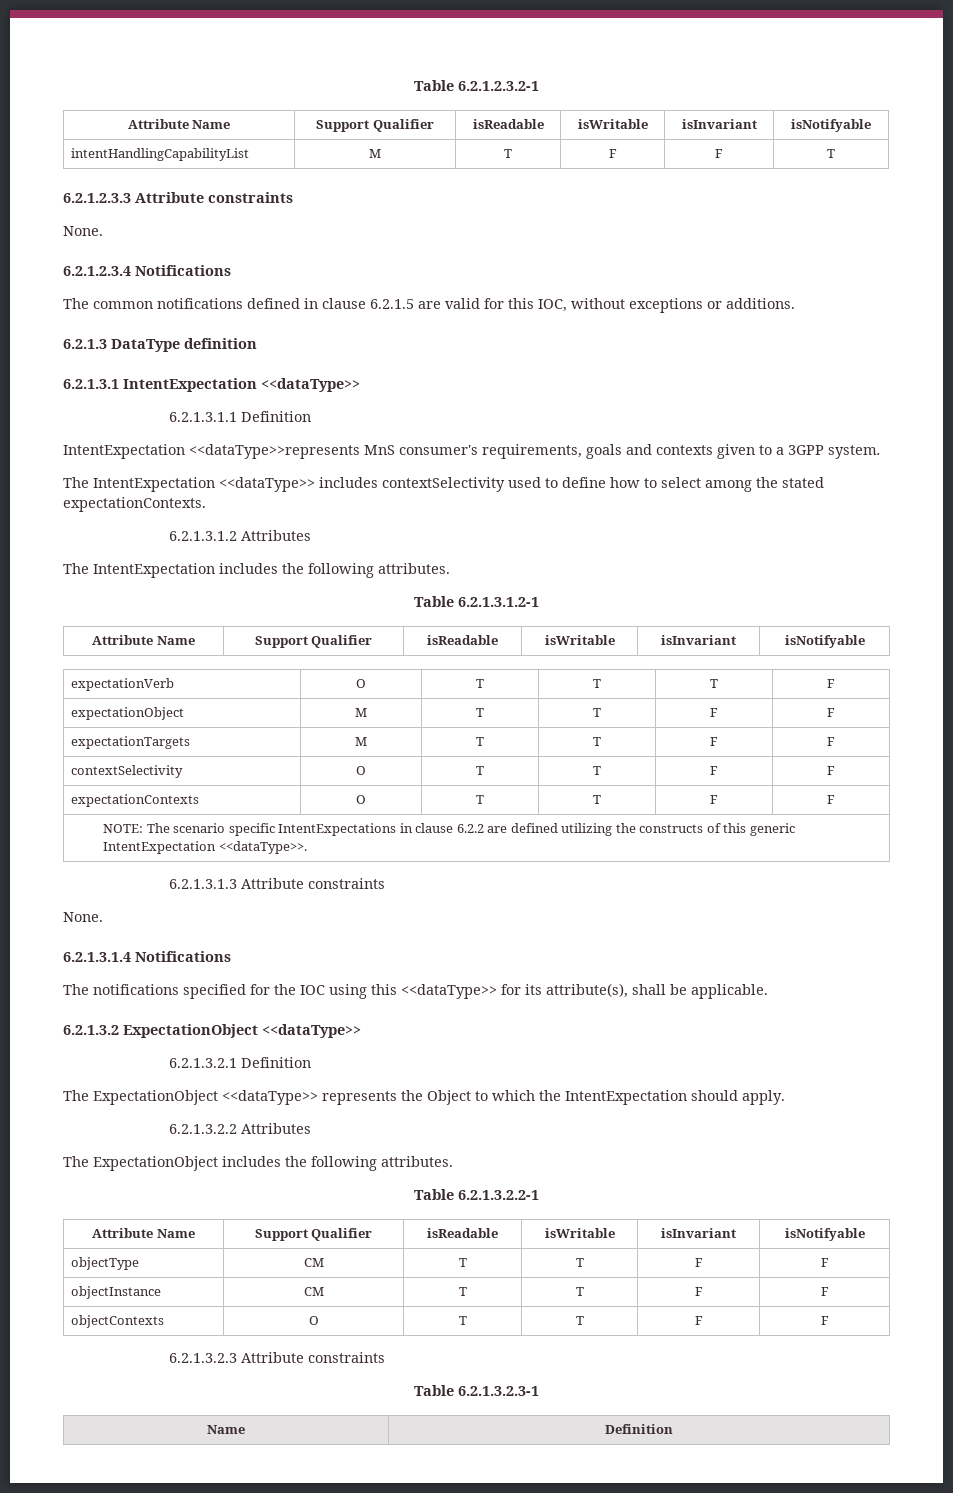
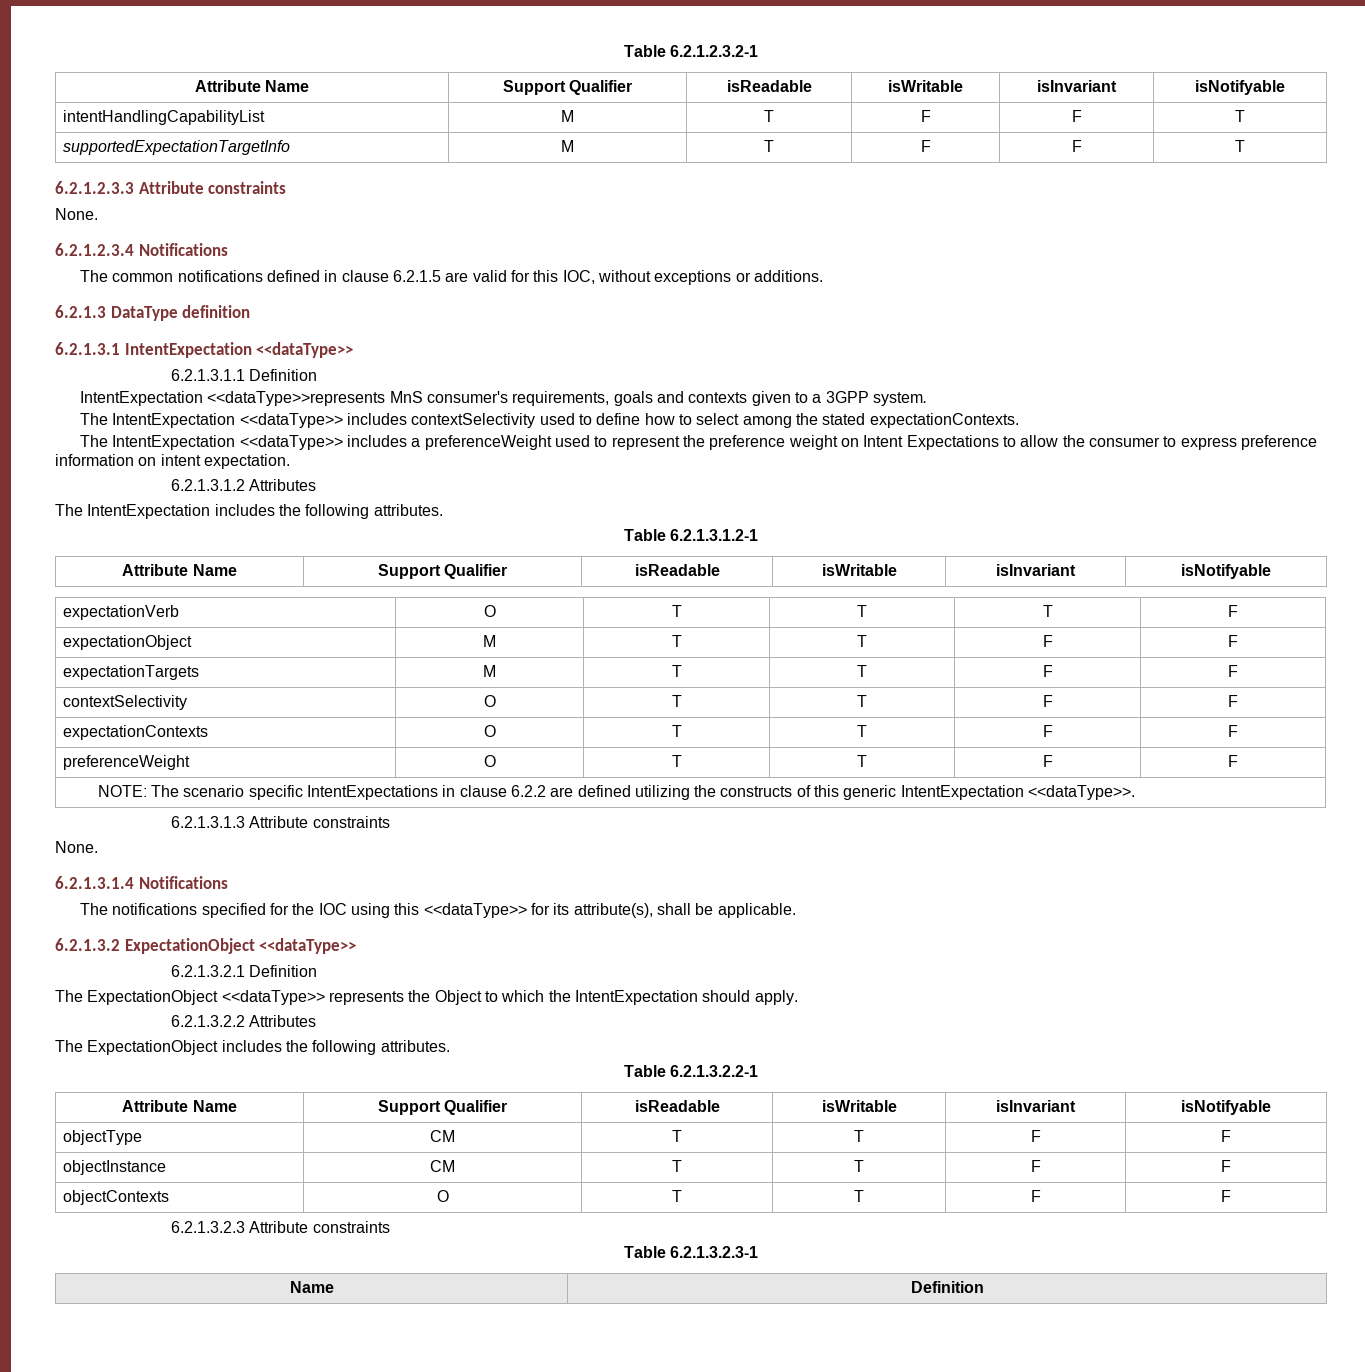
+ supportedExpectationTargetInfo | M | T | F | F | T
+ The IntentExpectation <<dataType>> includes a preferenceWeight used to represent the preference weight on Intent Expectations to allow the consumer to express preference information on intent expectation.
+ preferenceWeight | O | T | T | F | F

